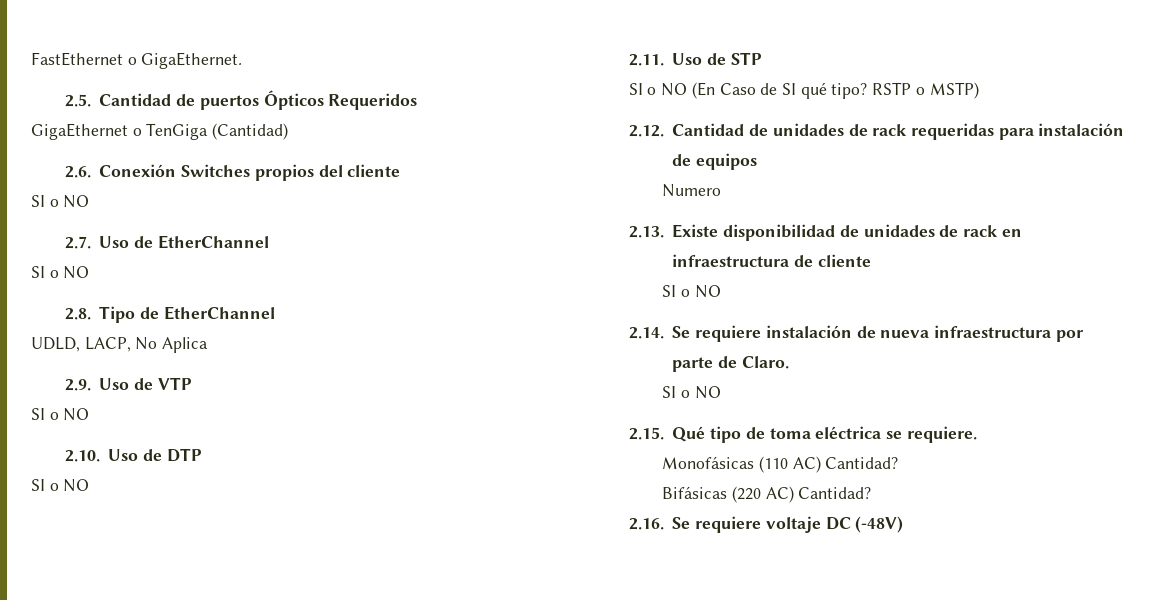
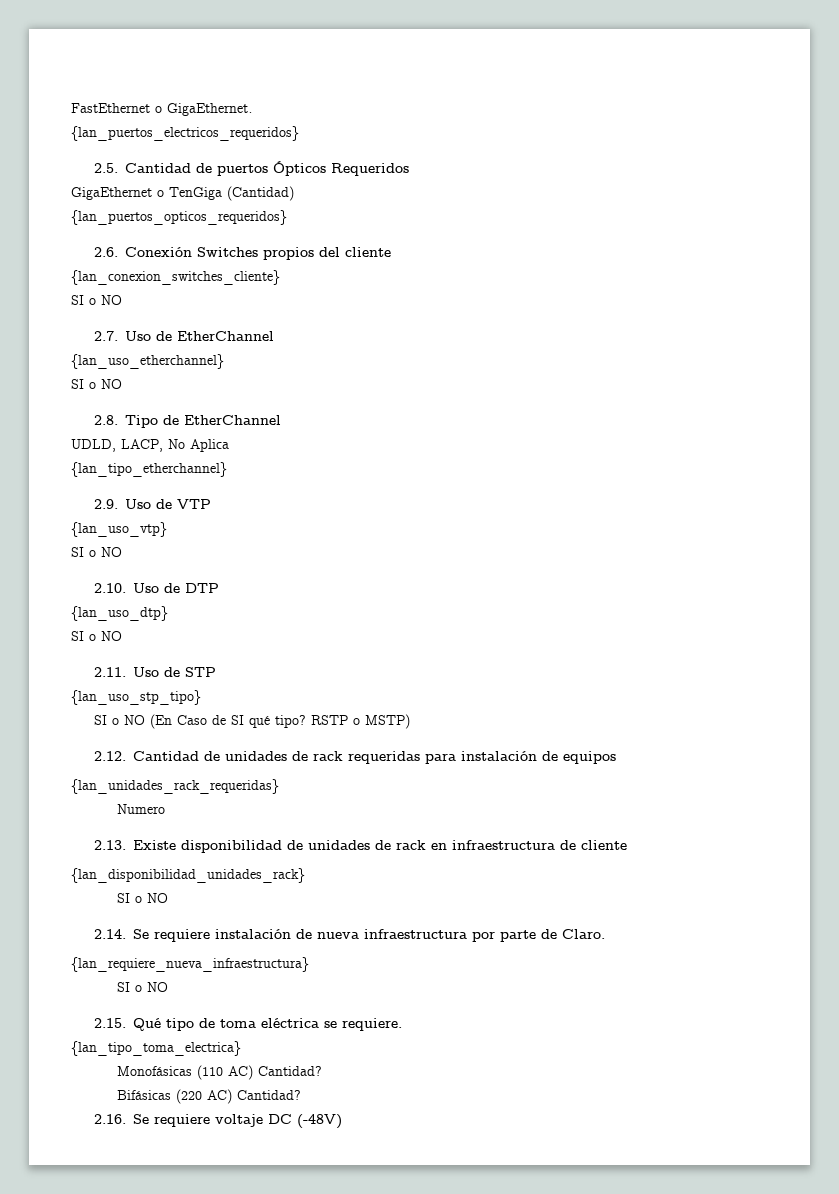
+ {lan_puertos_electricos_requeridos}
+ {lan_puertos_opticos_requeridos}
+ {lan_conexion_switches_cliente}
+ {lan_uso_etherchannel}
+ {lan_tipo_etherchannel}
+ {lan_uso_vtp}
+ {lan_uso_dtp}
+ {lan_uso_stp_tipo}
+ {lan_unidades_rack_requeridas}
+ {lan_disponibilidad_unidades_rack}
+ {lan_requiere_nueva_infraestructura}
+ {lan_tipo_toma_electrica}

